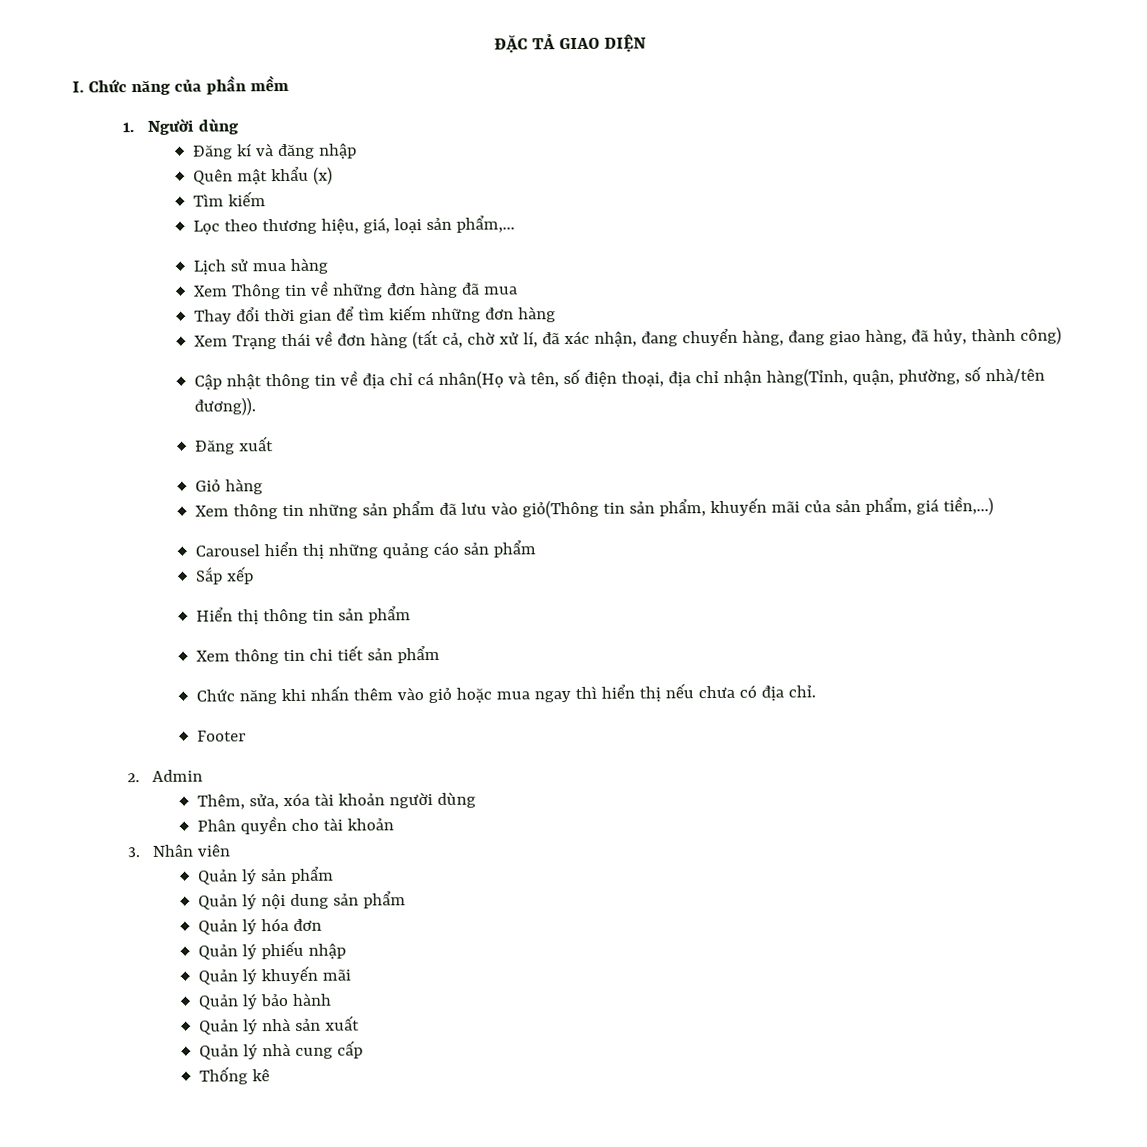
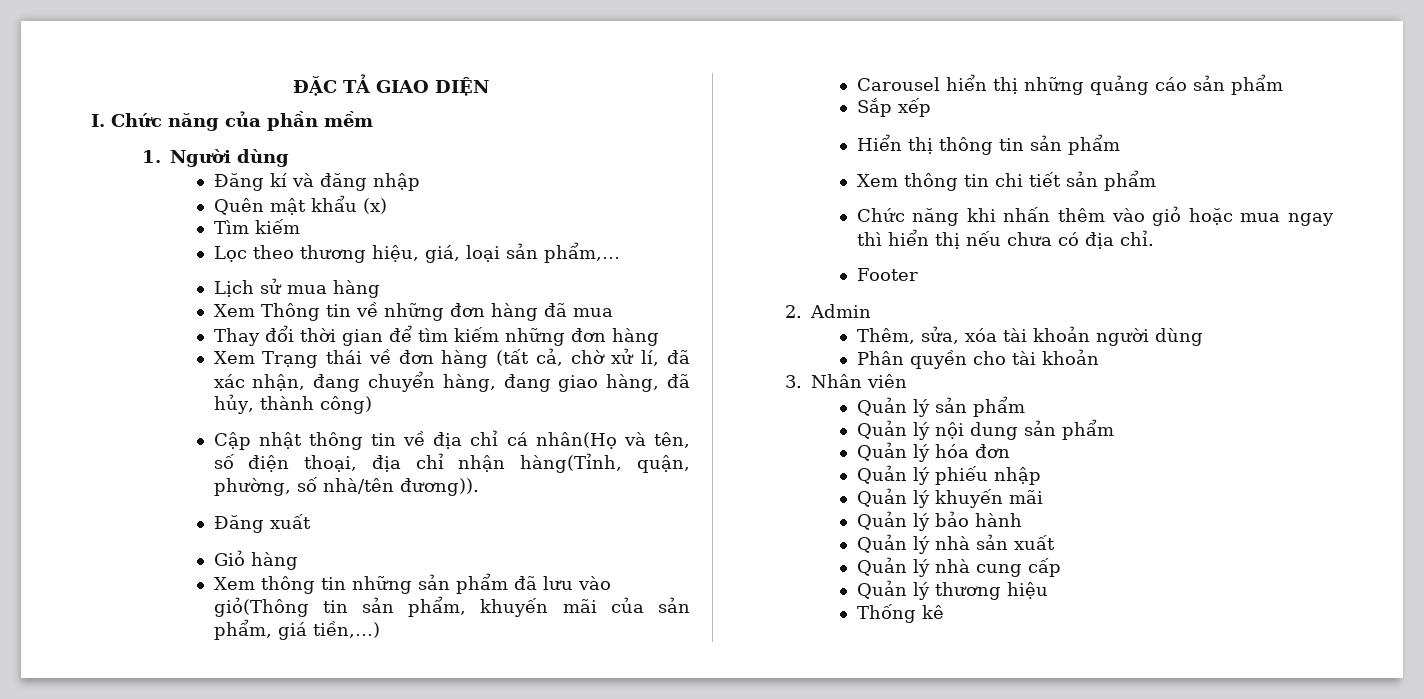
+ Quản lý thương hiệu

